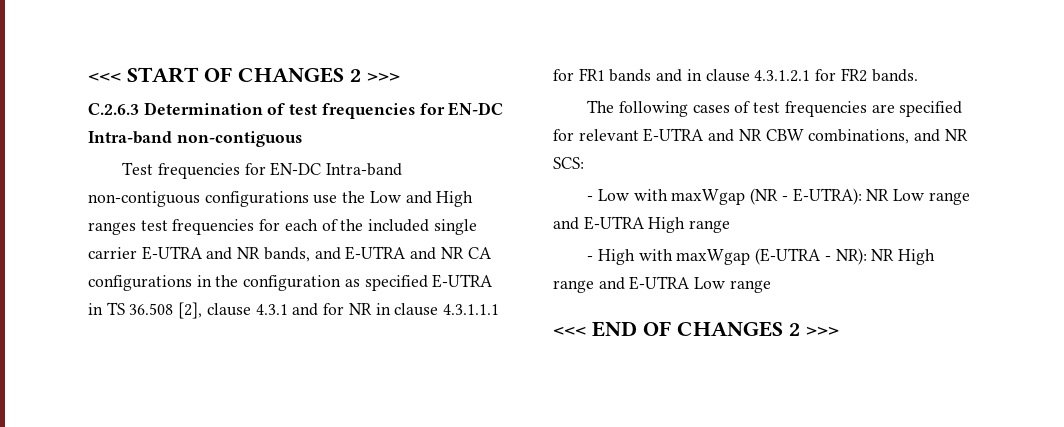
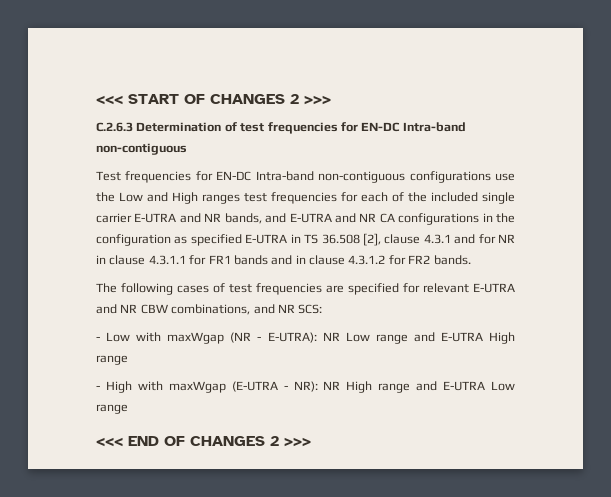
- Test frequencies for EN-DC Intra-band non-contiguous configurations use the Low and High ranges test frequencies for each of the included single carrier E-UTRA and NR bands, and E-UTRA and NR CA configurations in the configuration as specified E-UTRA in TS 36.508 [2], clause 4.3.1 and for NR in clause 4.3.1.1.1 for FR1 bands and in clause 4.3.1.2.1 for FR2 bands.
+ Test frequencies for EN-DC Intra-band non-contiguous configurations use the Low and High ranges test frequencies for each of the included single carrier E-UTRA and NR bands, and E-UTRA and NR CA configurations in the configuration as specified E-UTRA in TS 36.508 [2], clause 4.3.1 and for NR in clause 4.3.1.1 for FR1 bands and in clause 4.3.1.2 for FR2 bands.

